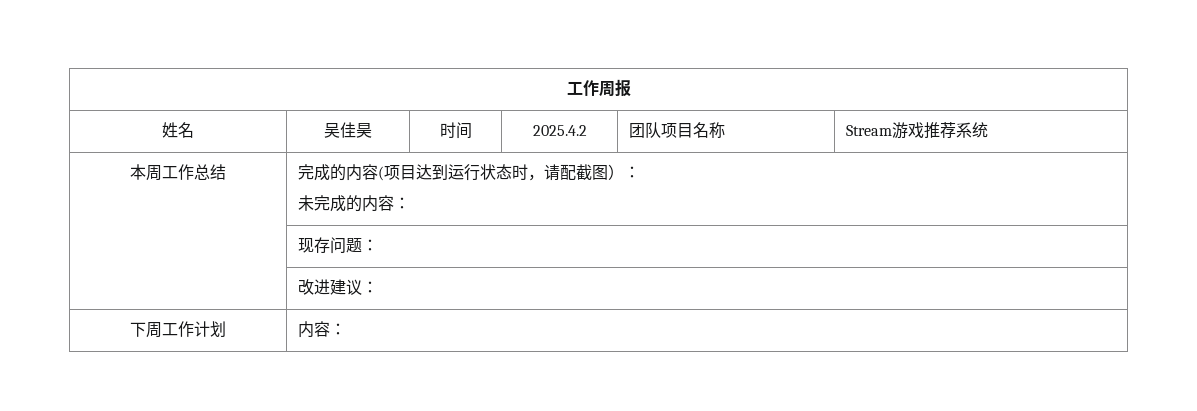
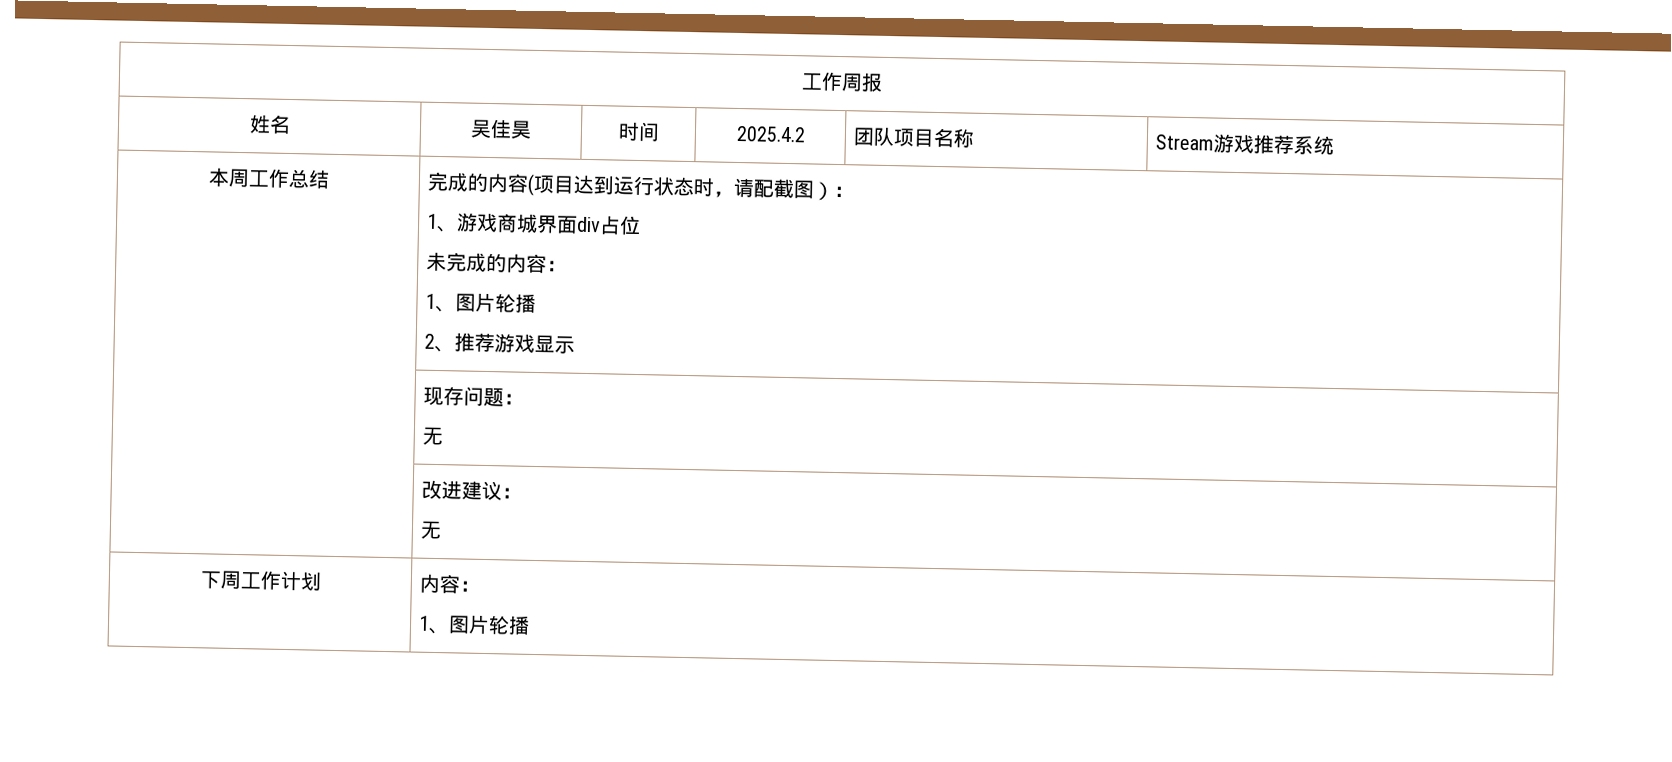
  本周工作总结 | 完成的内容(项目达到运行状态时，请配截图）：
+ 1、游戏商城界面div占位
  未完成的内容：
+ 1、图片轮播
+ 2、推荐游戏显示
  | 现存问题：
+ 无
  | 改进建议：
+ 无
  下周工作计划 | 内容：
+ 1、图片轮播

